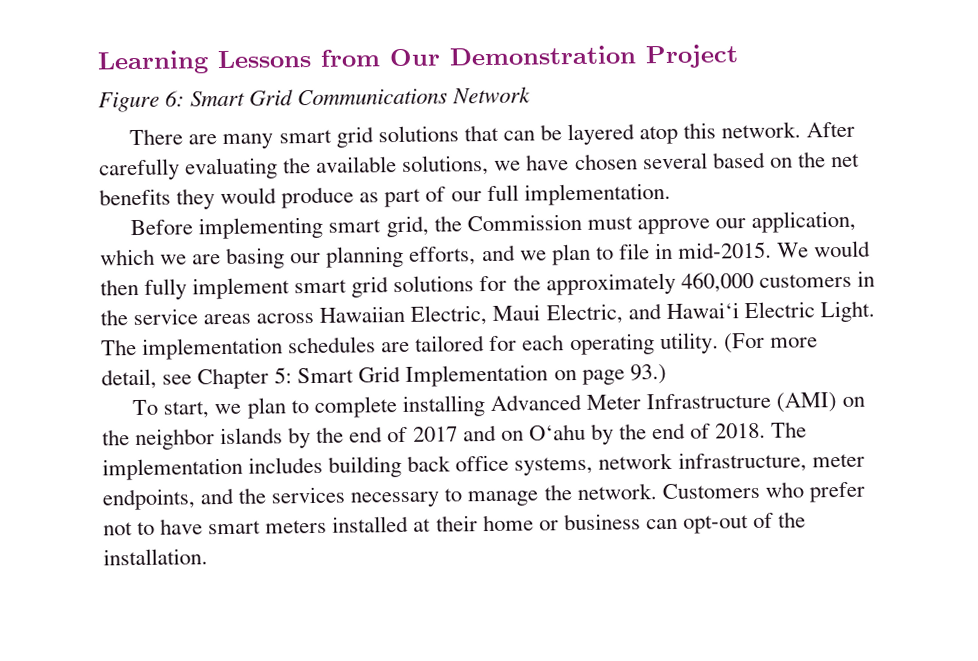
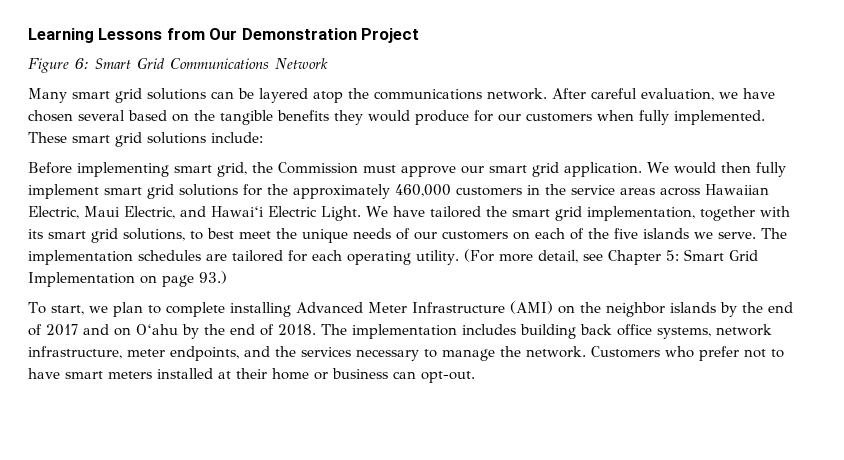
- There are many smart grid solutions that can be layered atop this network. After carefully evaluating the available solutions, we have chosen several based on the net benefits they would produce as part of our full implementation.
+ Many smart grid solutions can be layered atop the communications network. After careful evaluation, we have chosen several based on the tangible benefits they would produce for our customers when fully implemented. These smart grid solutions include:
- Before implementing smart grid, the Commission must approve our application, which we are basing our planning efforts, and we plan to file in mid-2015.
+ Before implementing smart grid, the Commission must approve our smart grid application.
+ We have tailored the smart grid implementation, together with its smart grid solutions, to best meet the unique needs of our customers on each of the five islands we serve.
- Customers who prefer not to have smart meters installed at their home or business can opt-out of the installation.
+ Customers who prefer not to have smart meters installed at their home or business can opt-out.

